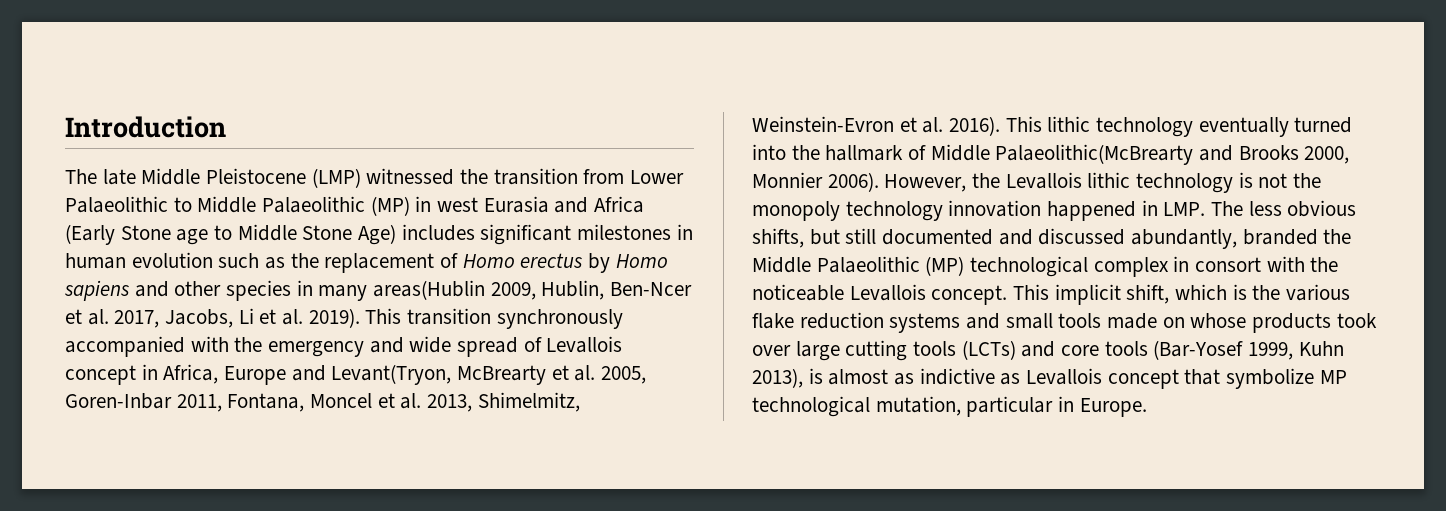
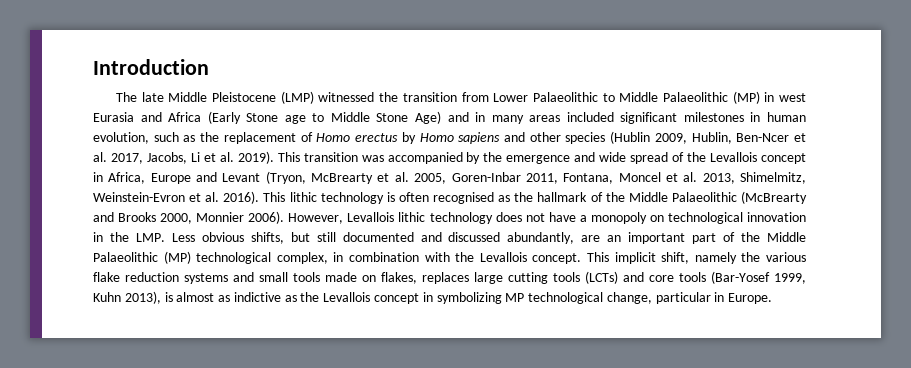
- The late Middle Pleistocene (LMP) witnessed the transition from Lower Palaeolithic to Middle Palaeolithic (MP) in west Eurasia and Africa (Early Stone age to Middle Stone Age) includes significant milestones in human evolution such as the replacement of Homo erectus by Homo sapiens and other species in many areas(Hublin 2009, Hublin, Ben-Ncer et al. 2017, Jacobs, Li et al. 2019).
+ The late Middle Pleistocene (LMP) witnessed the transition from Lower Palaeolithic to Middle Palaeolithic (MP) in west Eurasia and Africa (Early Stone age to Middle Stone Age) and in many areas included significant milestones in human evolution, such as the replacement of Homo erectus by Homo sapiens and other species (Hublin 2009, Hublin, Ben-Ncer et al. 2017, Jacobs, Li et al. 2019).
- This transition synchronously accompanied with the emergency and wide spread of Levallois concept in Africa, Europe and Levant(Tryon, McBrearty et al. 2005, Goren-Inbar 2011, Fontana, Moncel et al. 2013, Shimelmitz, Weinstein-Evron et al. 2016).
+ This transition was accompanied by the emergence and wide spread of the Levallois concept in Africa, Europe and Levant (Tryon, McBrearty et al. 2005, Goren-Inbar 2011, Fontana, Moncel et al. 2013, Shimelmitz, Weinstein-Evron et al. 2016).
- This lithic technology eventually turned into the hallmark of Middle Palaeolithic(McBrearty and Brooks 2000, Monnier 2006).
+ This lithic technology is often recognised as the hallmark of the Middle Palaeolithic (McBrearty and Brooks 2000, Monnier 2006).
- However, the Levallois lithic technology is not the monopoly technology innovation happened in LMP. The less obvious shifts, but still documented and discussed abundantly, branded the Middle Palaeolithic (MP) technological complex in consort with the noticeable Levallois concept.
+ However, Levallois lithic technology does not have a monopoly on technological innovation in the LMP. Less obvious shifts, but still documented and discussed abundantly, are an important part of the Middle Palaeolithic (MP) technological complex, in combination with the Levallois concept.
- This implicit shift, which is the various flake reduction systems and small tools made on whose products took over large cutting tools (LCTs) and core tools (Bar-Yosef 1999, Kuhn 2013), is almost as indictive as Levallois concept that symbolize MP technological mutation, particular in Europe.
+ This implicit shift, namely the various flake reduction systems and small tools made on flakes, replaces large cutting tools (LCTs) and core tools (Bar-Yosef 1999, Kuhn 2013), is almost as indictive as the Levallois concept in symbolizing MP technological change, particular in Europe.

